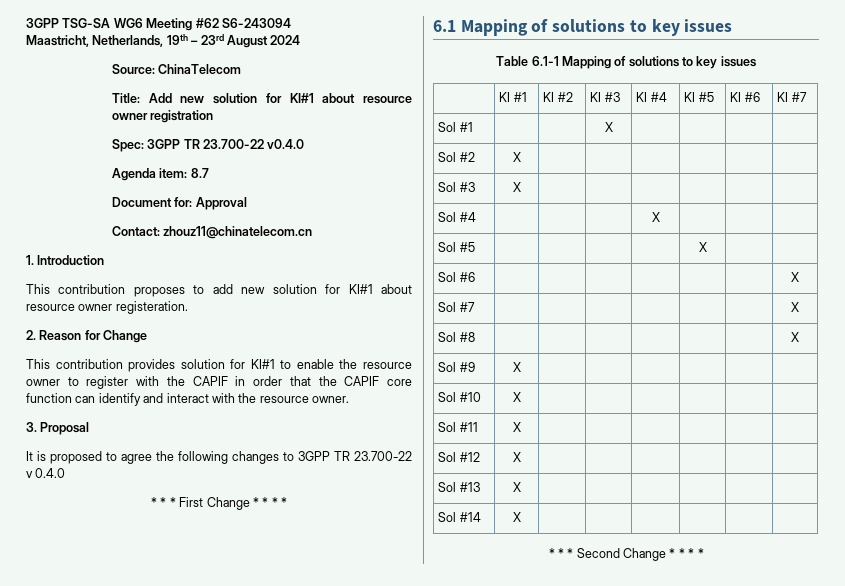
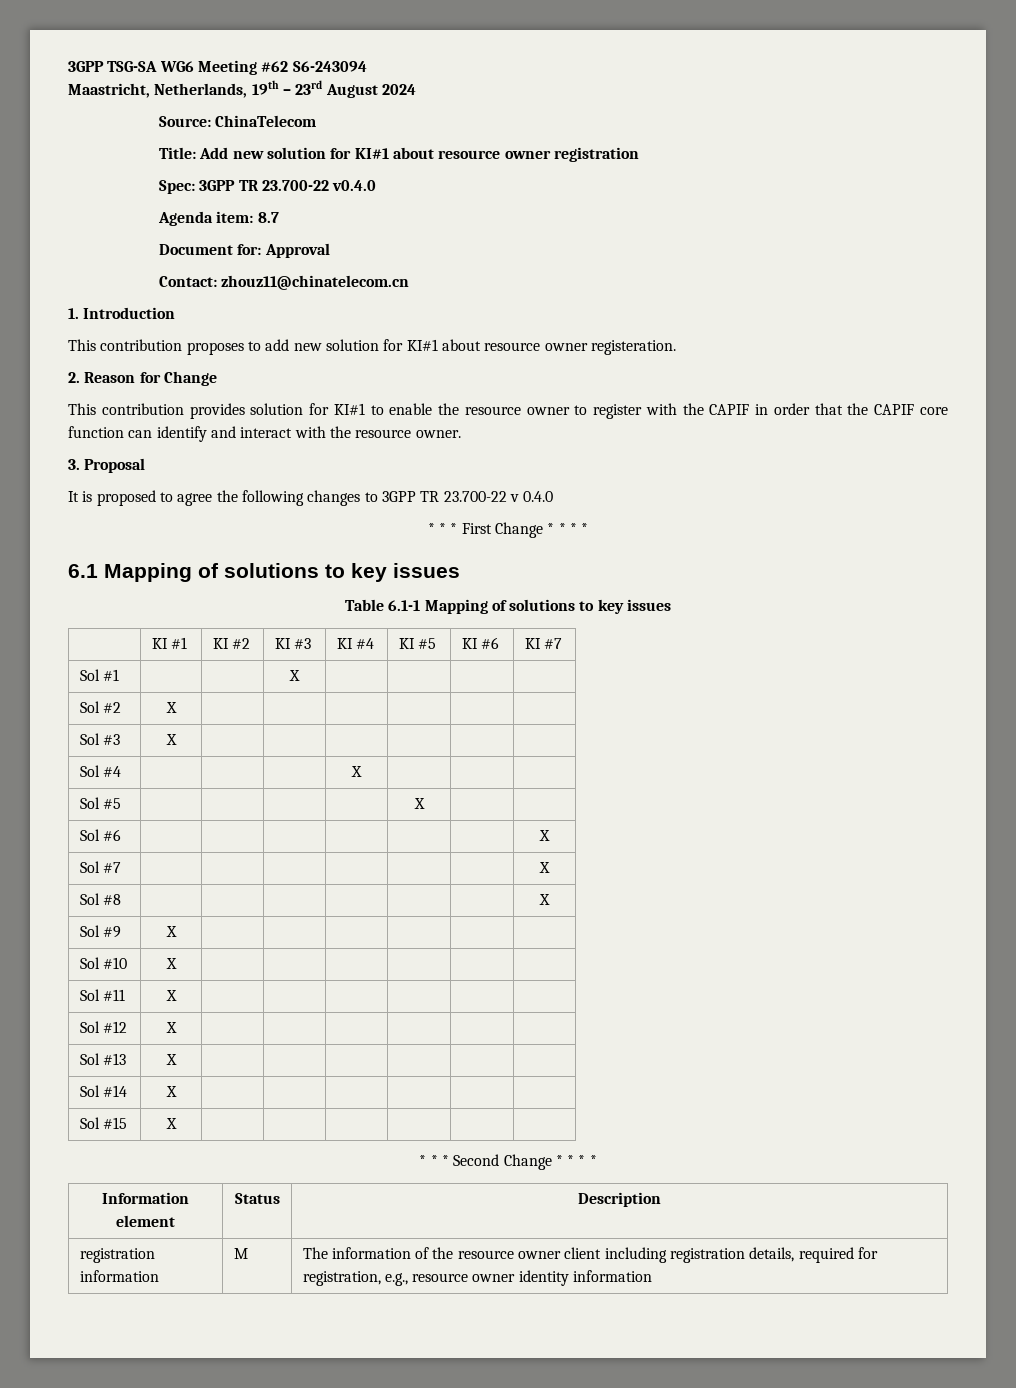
+ Sol #15 | X | | | | | |
+ Information element | Status | Description
+ registration information | M | The information of the resource owner client including registration details, required for registration, e.g., resource owner identity information

